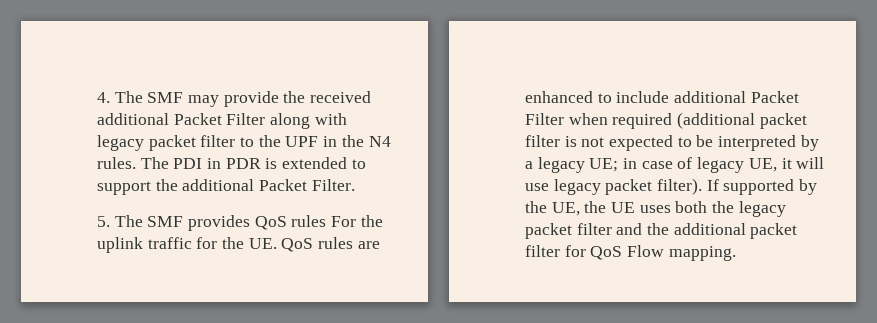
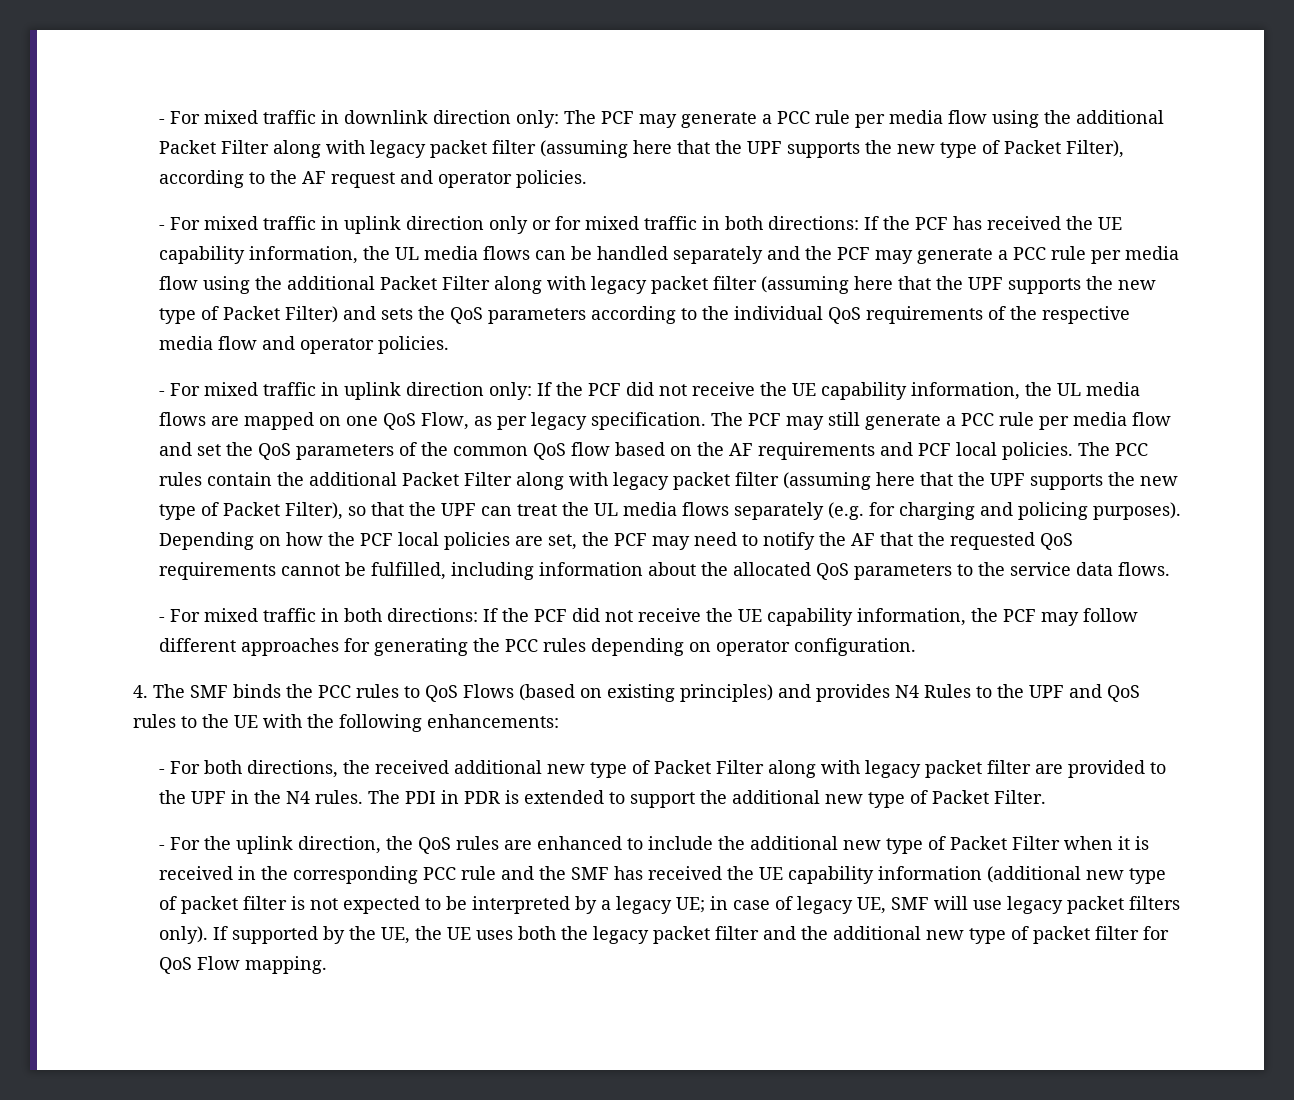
- 4. The SMF may provide the received additional Packet Filter along with legacy packet filter to the UPF in the N4 rules.
+ - For mixed traffic in downlink direction only: The PCF may generate a PCC rule per media flow using the additional Packet Filter along with legacy packet filter (assuming here that the UPF supports the new type of Packet Filter), according to the AF request and operator policies.
+ - For mixed traffic in uplink direction only or for mixed traffic in both directions: If the PCF has received the UE capability information, the UL media flows can be handled separately and the PCF may generate a PCC rule per media flow using the additional Packet Filter along with legacy packet filter (assuming here that the UPF supports the new type of Packet Filter) and sets the QoS parameters according to the individual QoS requirements of the respective media flow and operator policies.
+ - For mixed traffic in uplink direction only: If the PCF did not receive the UE capability information, the UL media flows are mapped on one QoS Flow, as per legacy specification. The PCF may still generate a PCC rule per media flow and set the QoS parameters of the common QoS flow based on the AF requirements and PCF local policies. The PCC rules contain the additional Packet Filter along with legacy packet filter (assuming here that the UPF supports the new type of Packet Filter), so that the UPF can treat the UL media flows separately (e.g. for charging and policing purposes). Depending on how the PCF local policies are set, the PCF may need to notify the AF that the requested QoS requirements cannot be fulfilled, including information about the allocated QoS parameters to the service data flows.
+ - For mixed traffic in both directions: If the PCF did not receive the UE capability information, the PCF may follow different approaches for generating the PCC rules depending on operator configuration.
+ 4. The SMF binds the PCC rules to QoS Flows (based on existing principles) and provides N4 Rules to the UPF and QoS rules to the UE with the following enhancements:
+ - For both directions, the received additional new type of Packet Filter along with legacy packet filter are provided to the UPF in the N4 rules.
- The PDI in PDR is extended to support the additional Packet Filter.
+ The PDI in PDR is extended to support the additional new type of Packet Filter.
- 5. The SMF provides QoS rules For the uplink traffic for the UE. QoS rules are enhanced to include additional Packet Filter when required (additional packet filter is not expected to be interpreted by a legacy UE; in case of legacy UE, it will use legacy packet filter).
+ - For the uplink direction, the QoS rules are enhanced to include the additional new type of Packet Filter when it is received in the corresponding PCC rule and the SMF has received the UE capability information (additional new type of packet filter is not expected to be interpreted by a legacy UE; in case of legacy UE, SMF will use legacy packet filters only).
- If supported by the UE, the UE uses both the legacy packet filter and the additional packet filter for QoS Flow mapping.
+ If supported by the UE, the UE uses both the legacy packet filter and the additional new type of packet filter for QoS Flow mapping.

